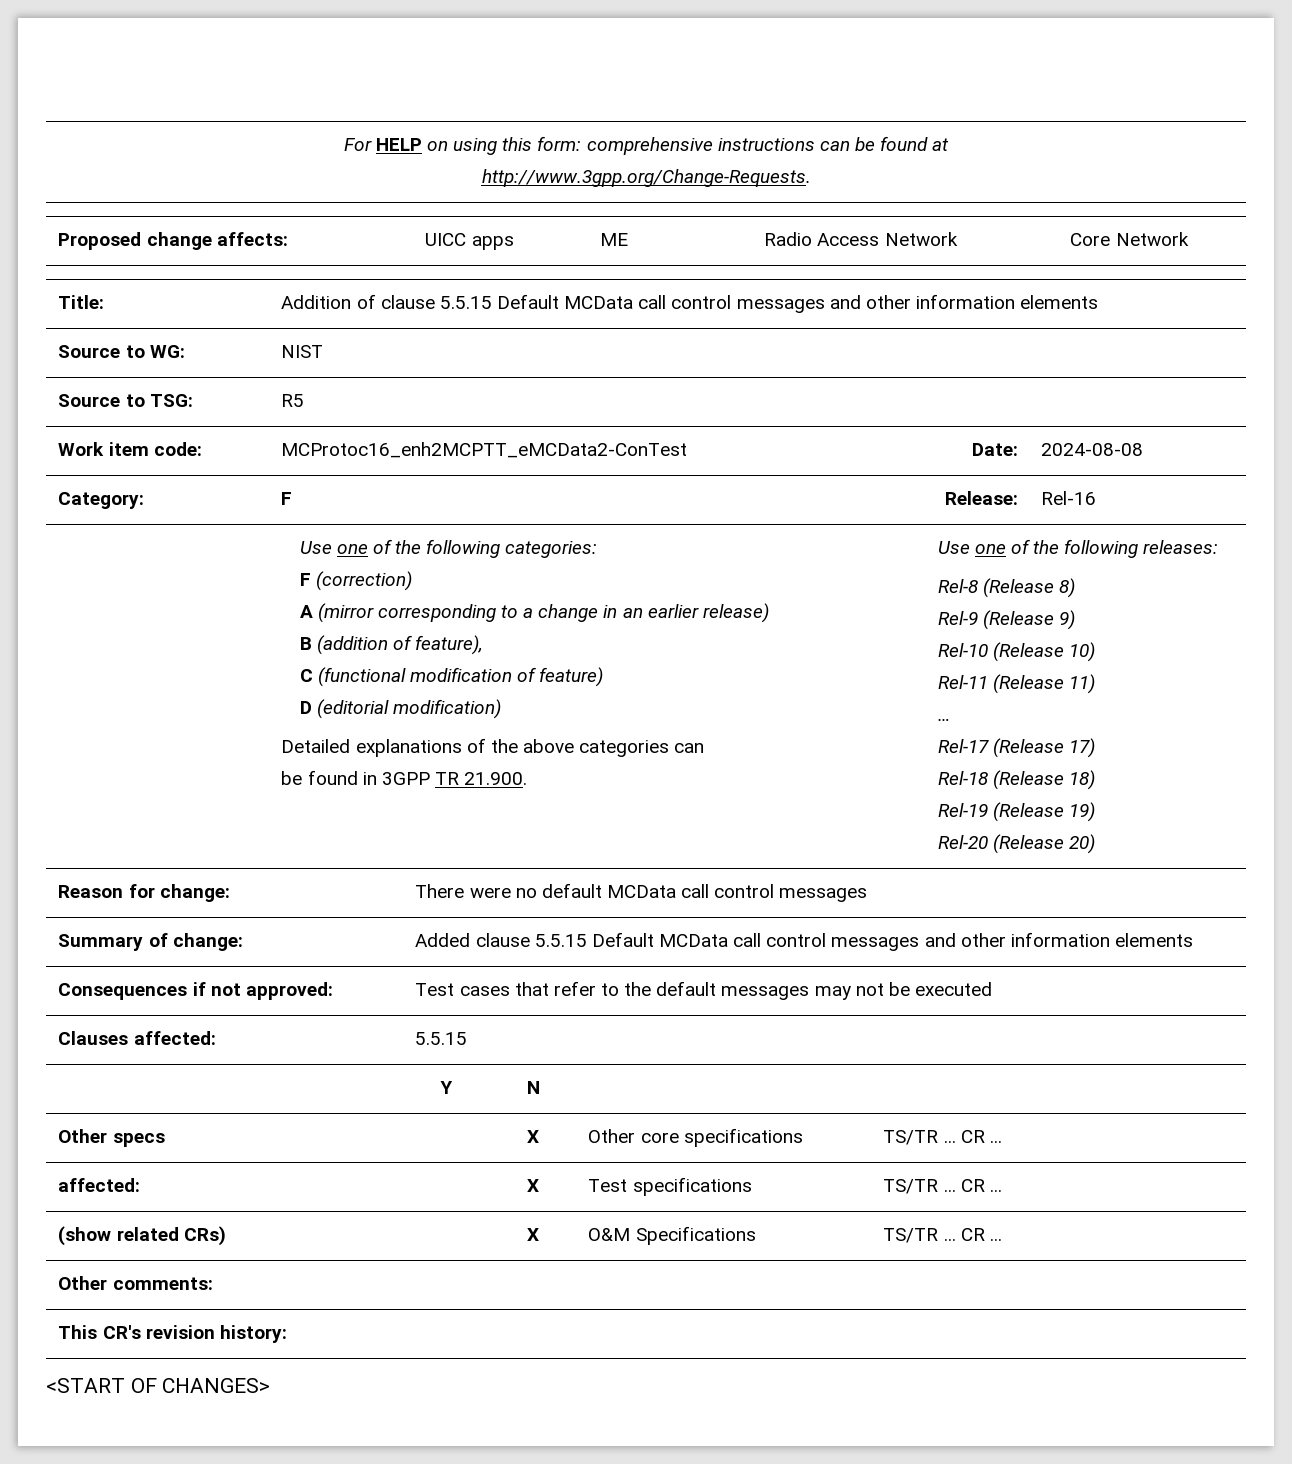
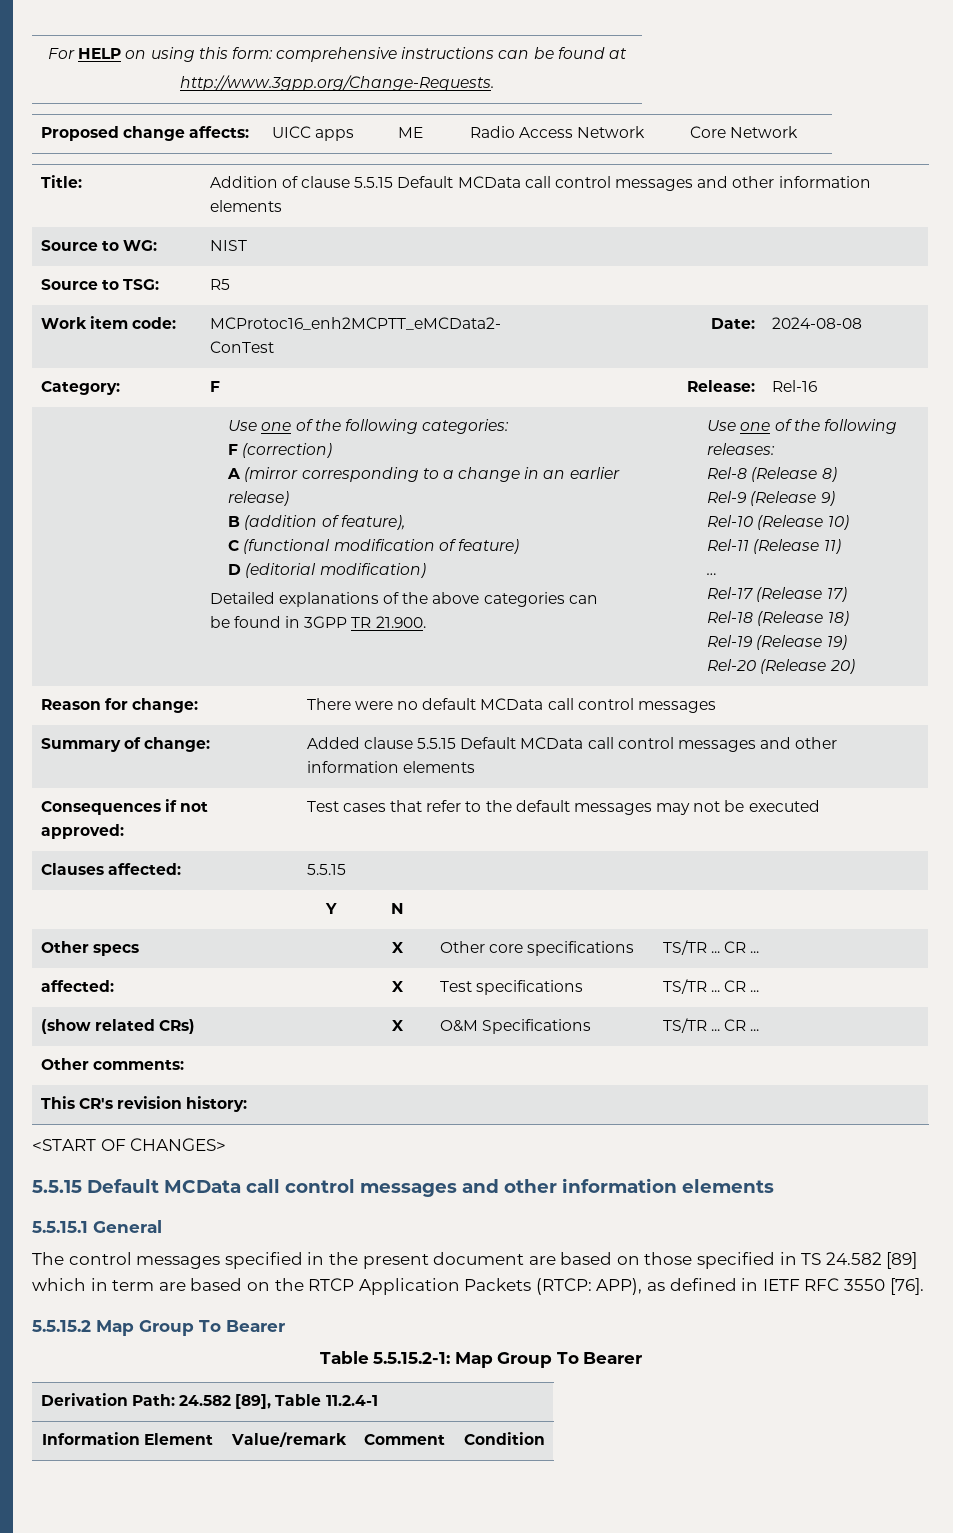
  <START OF CHANGES>
+ 5.5.15 Default MCData call control messages and other information elements
+ 5.5.15.1 General
+ The control messages specified in the present document are based on those specified in TS 24.582 [89] which in term are based on the RTCP Application Packets (RTCP: APP), as defined in IETF RFC 3550 [76].
+ 5.5.15.2 Map Group To Bearer
+ Table 5.5.15.2-1: Map Group To Bearer
+ Derivation Path: 24.582 [89], Table 11.2.4-1
+ Information Element | Value/remark | Comment | Condition

